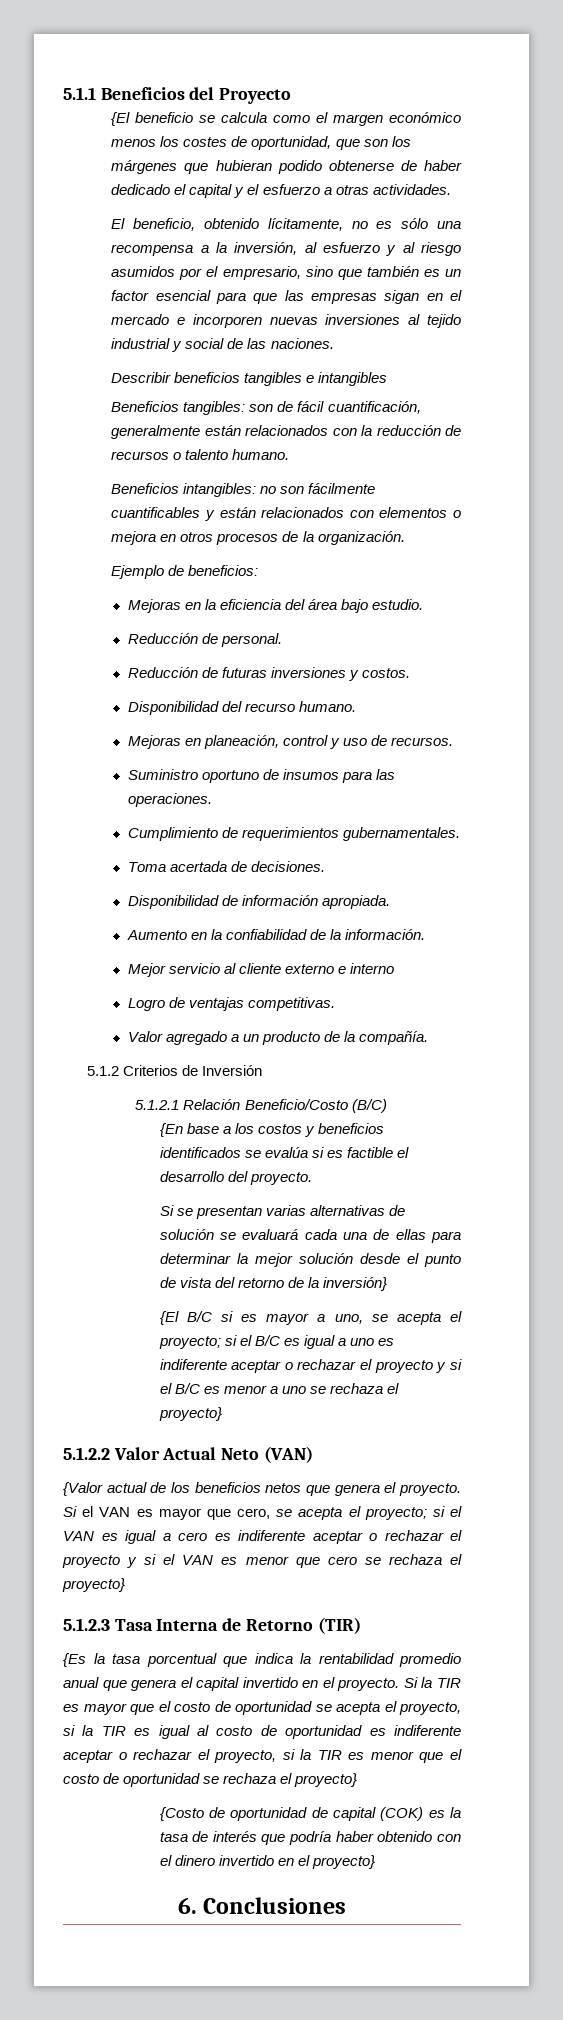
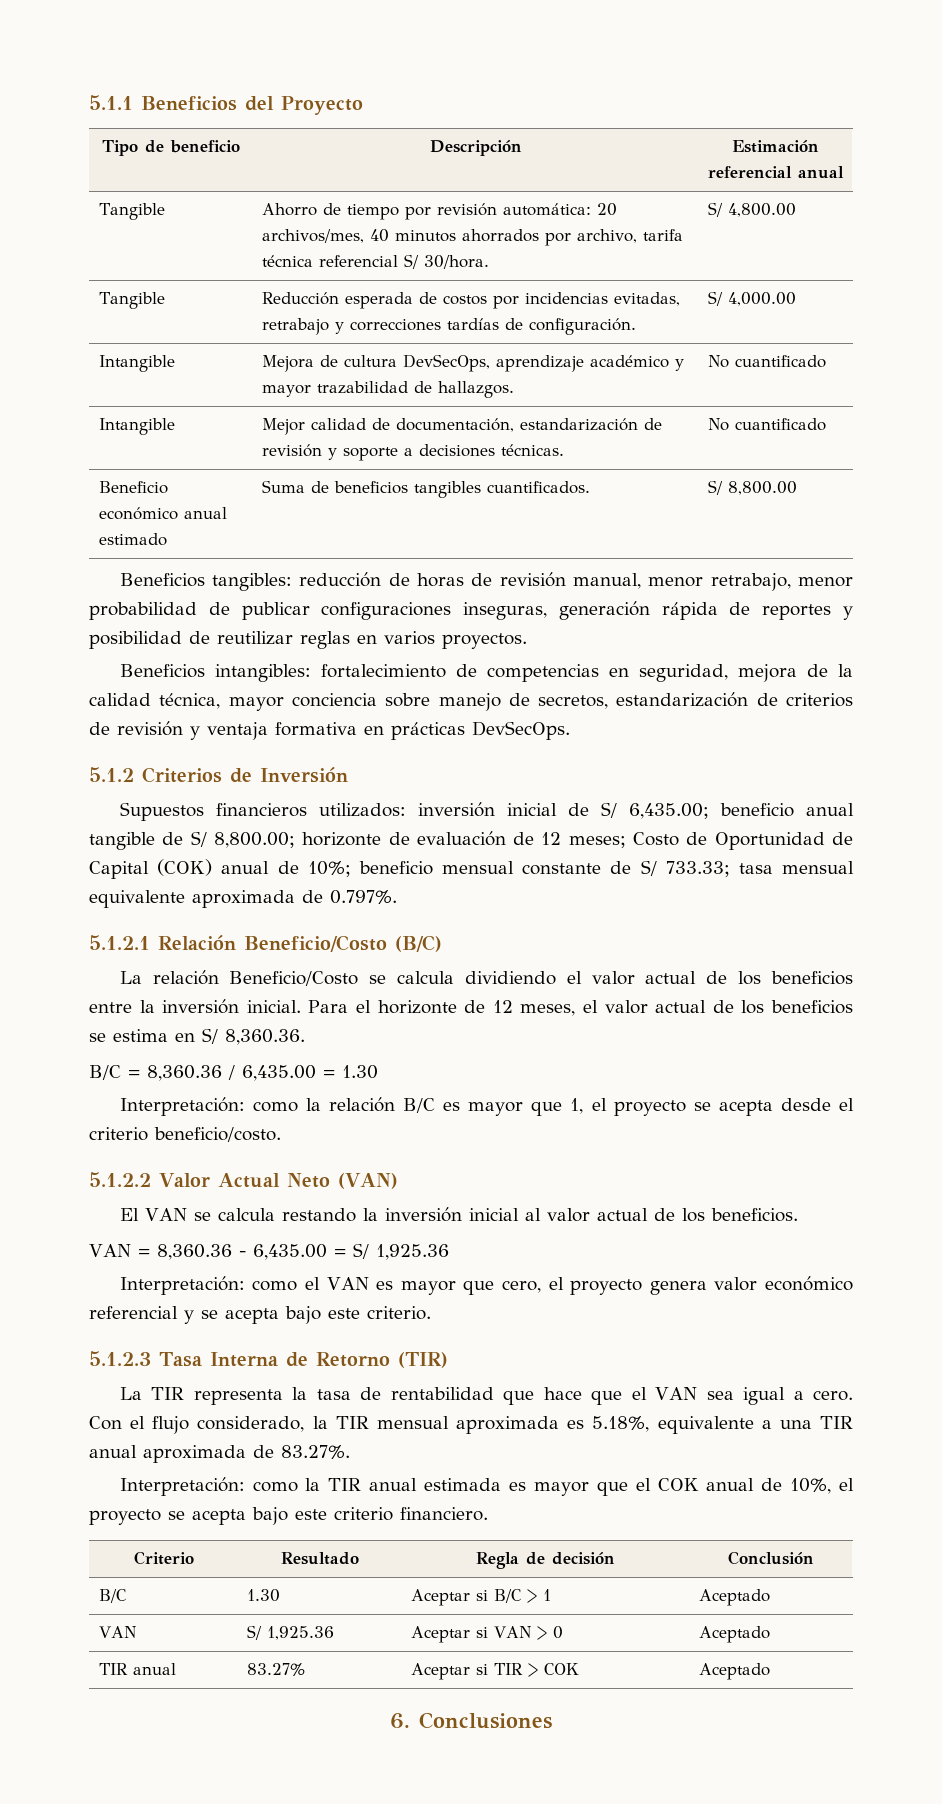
- {El beneficio se calcula como el margen económico menos los costes de oportunidad, que son los márgenes que hubieran podido obtenerse de haber dedicado el capital y el esfuerzo a otras actividades.
- El beneficio, obtenido lícitamente, no es sólo una recompensa a la inversión, al esfuerzo y al riesgo asumidos por el empresario, sino que también es un factor esencial para que las empresas sigan en el mercado e incorporen nuevas inversiones al tejido industrial y social de las naciones.
- Describir beneficios tangibles e intangibles
- Beneficios tangibles: son de fácil cuantificación, generalmente están relacionados con la reducción de recursos o talento humano.
- Beneficios intangibles: no son fácilmente cuantificables y están relacionados con elementos o mejora en otros procesos de la organización.
- Ejemplo de beneficios:
- Mejoras en la eficiencia del área bajo estudio.
- Reducción de personal.
- Reducción de futuras inversiones y costos.
- Disponibilidad del recurso humano.
- Mejoras en planeación, control y uso de recursos.
- Suministro oportuno de insumos para las operaciones.
- Cumplimiento de requerimientos gubernamentales.
- Toma acertada de decisiones.
- Disponibilidad de información apropiada.
- Aumento en la confiabilidad de la información.
- Mejor servicio al cliente externo e interno
- Logro de ventajas competitivas.
- Valor agregado a un producto de la compañía.
+ Tipo de beneficio | Descripción | Estimación referencial anual
+ Tangible | Ahorro de tiempo por revisión automática: 20 archivos/mes, 40 minutos ahorrados por archivo, tarifa técnica referencial S/ 30/hora. | S/ 4,800.00
+ Tangible | Reducción esperada de costos por incidencias evitadas, retrabajo y correcciones tardías de configuración. | S/ 4,000.00
+ Intangible | Mejora de cultura DevSecOps, aprendizaje académico y mayor trazabilidad de hallazgos. | No cuantificado
+ Intangible | Mejor calidad de documentación, estandarización de revisión y soporte a decisiones técnicas. | No cuantificado
+ Beneficio económico anual estimado | Suma de beneficios tangibles cuantificados. | S/ 8,800.00
+ Beneficios tangibles: reducción de horas de revisión manual, menor retrabajo, menor probabilidad de publicar configuraciones inseguras, generación rápida de reportes y posibilidad de reutilizar reglas en varios proyectos.
+ Beneficios intangibles: fortalecimiento de competencias en seguridad, mejora de la calidad técnica, mayor conciencia sobre manejo de secretos, estandarización de criterios de revisión y ventaja formativa en prácticas DevSecOps.
  5.1.2 Criterios de Inversión
+ Supuestos financieros utilizados: inversión inicial de S/ 6,435.00; beneficio anual tangible de S/ 8,800.00; horizonte de evaluación de 12 meses; Costo de Oportunidad de Capital (COK) anual de 10%; beneficio mensual constante de S/ 733.33; tasa mensual equivalente aproximada de 0.797%.
  5.1.2.1 Relación Beneficio/Costo (B/C)
- {En base a los costos y beneficios identificados se evalúa si es factible el desarrollo del proyecto.
- Si se presentan varias alternativas de solución se evaluará cada una de ellas para determinar la mejor solución desde el punto de vista del retorno de la inversión}
- {El B/C si es mayor a uno, se acepta el proyecto; si el B/C es igual a uno es indiferente aceptar o rechazar el proyecto y si el B/C es menor a uno se rechaza el proyecto}
+ La relación Beneficio/Costo se calcula dividiendo el valor actual de los beneficios entre la inversión inicial. Para el horizonte de 12 meses, el valor actual de los beneficios se estima en S/ 8,360.36.
+ B/C = 8,360.36 / 6,435.00 = 1.30
+ Interpretación: como la relación B/C es mayor que 1, el proyecto se acepta desde el criterio beneficio/costo.
- {Valor actual de los beneficios netos que genera el proyecto. Si el VAN es mayor que cero, se acepta el proyecto; si el VAN es igual a cero es indiferente aceptar o rechazar el proyecto y si el VAN es menor que cero se rechaza el proyecto}
+ El VAN se calcula restando la inversión inicial al valor actual de los beneficios.
+ VAN = 8,360.36 - 6,435.00 = S/ 1,925.36
+ Interpretación: como el VAN es mayor que cero, el proyecto genera valor económico referencial y se acepta bajo este criterio.
- {Es la tasa porcentual que indica la rentabilidad promedio anual que genera el capital invertido en el proyecto. Si la TIR es mayor que el costo de oportunidad se acepta el proyecto, si la TIR es igual al costo de oportunidad es indiferente aceptar o rechazar el proyecto, si la TIR es menor que el costo de oportunidad se rechaza el proyecto}
- {Costo de oportunidad de capital (COK) es la tasa de interés que podría haber obtenido con el dinero invertido en el proyecto}
+ La TIR representa la tasa de rentabilidad que hace que el VAN sea igual a cero. Con el flujo considerado, la TIR mensual aproximada es 5.18%, equivalente a una TIR anual aproximada de 83.27%.
+ Interpretación: como la TIR anual estimada es mayor que el COK anual de 10%, el proyecto se acepta bajo este criterio financiero.
+ Criterio | Resultado | Regla de decisión | Conclusión
+ B/C | 1.30 | Aceptar si B/C > 1 | Aceptado
+ VAN | S/ 1,925.36 | Aceptar si VAN > 0 | Aceptado
+ TIR anual | 83.27% | Aceptar si TIR > COK | Aceptado

